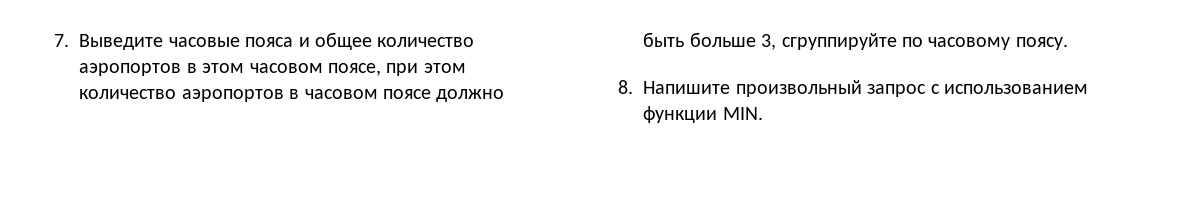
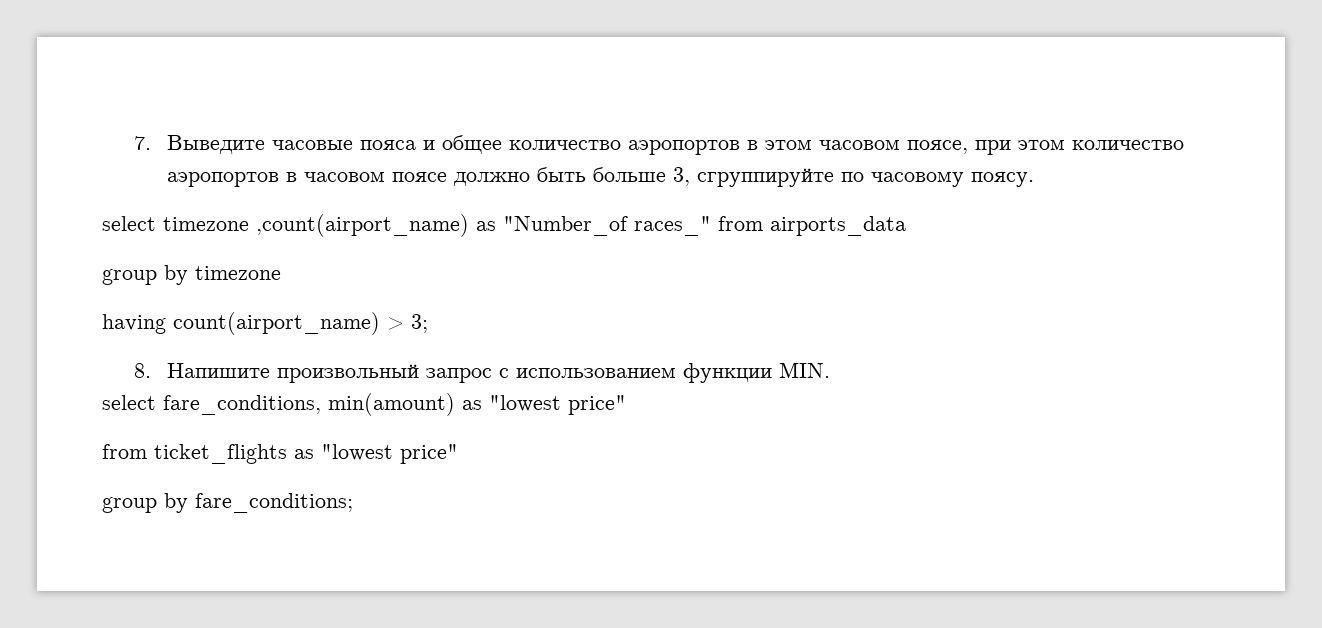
+ select timezone ,count(airport_name) as "Number_of races_" from airports_data
+ group by timezone
+ having count(airport_name) > 3;
+ select fare_conditions, min(amount) as "lowest price"
+ from ticket_flights as "lowest price"
+ group by fare_conditions;

